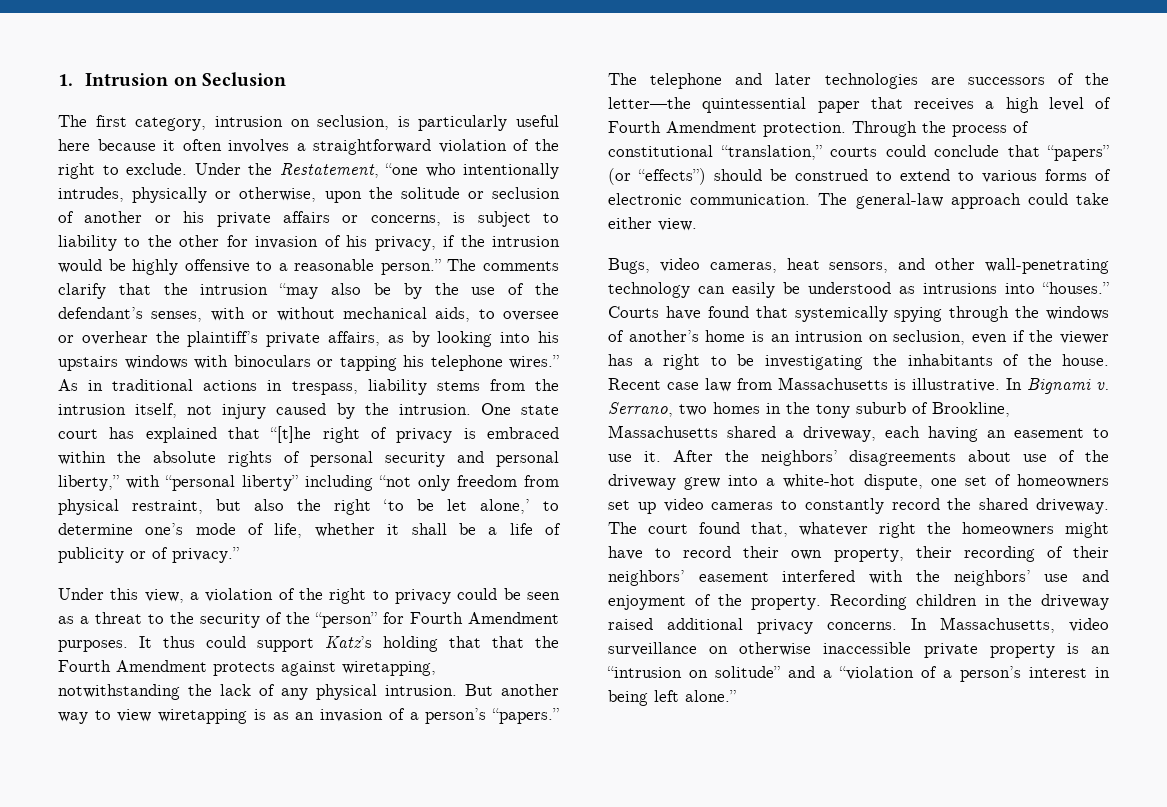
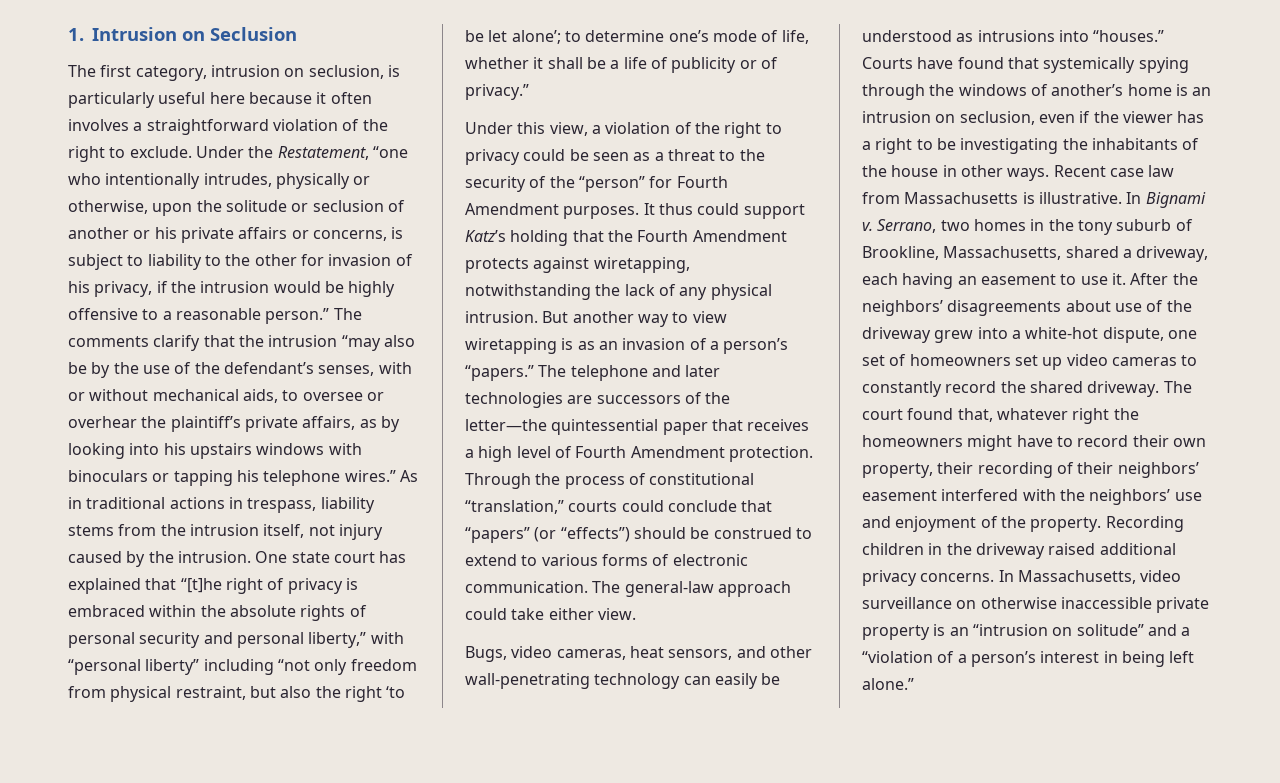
- One state court has explained that “[t]he right of privacy is embraced within the absolute rights of personal security and personal liberty,” with “personal liberty” including “not only freedom from physical restraint, but also the right ‘to be let alone,’ to determine one’s mode of life, whether it shall be a life of publicity or of privacy.”
+ One state court has explained that “[t]he right of privacy is embraced within the absolute rights of personal security and personal liberty,” with “personal liberty” including “not only freedom from physical restraint, but also the right ‘to be let alone’; to determine one’s mode of life, whether it shall be a life of publicity or of privacy.”
- It thus could support Katz’s holding that that the Fourth Amendment protects against wiretapping, notwithstanding the lack of any physical intrusion.
+ It thus could support Katz’s holding that the Fourth Amendment protects against wiretapping, notwithstanding the lack of any physical intrusion.
- Courts have found that systemically spying through the windows of another’s home is an intrusion on seclusion, even if the viewer has a right to be investigating the inhabitants of the house.
+ Courts have found that systemically spying through the windows of another’s home is an intrusion on seclusion, even if the viewer has a right to be investigating the inhabitants of the house in other ways.
- Serrano, two homes in the tony suburb of Brookline, Massachusetts shared a driveway, each having an easement to use it.
+ Serrano, two homes in the tony suburb of Brookline, Massachusetts, shared a driveway, each having an easement to use it.

